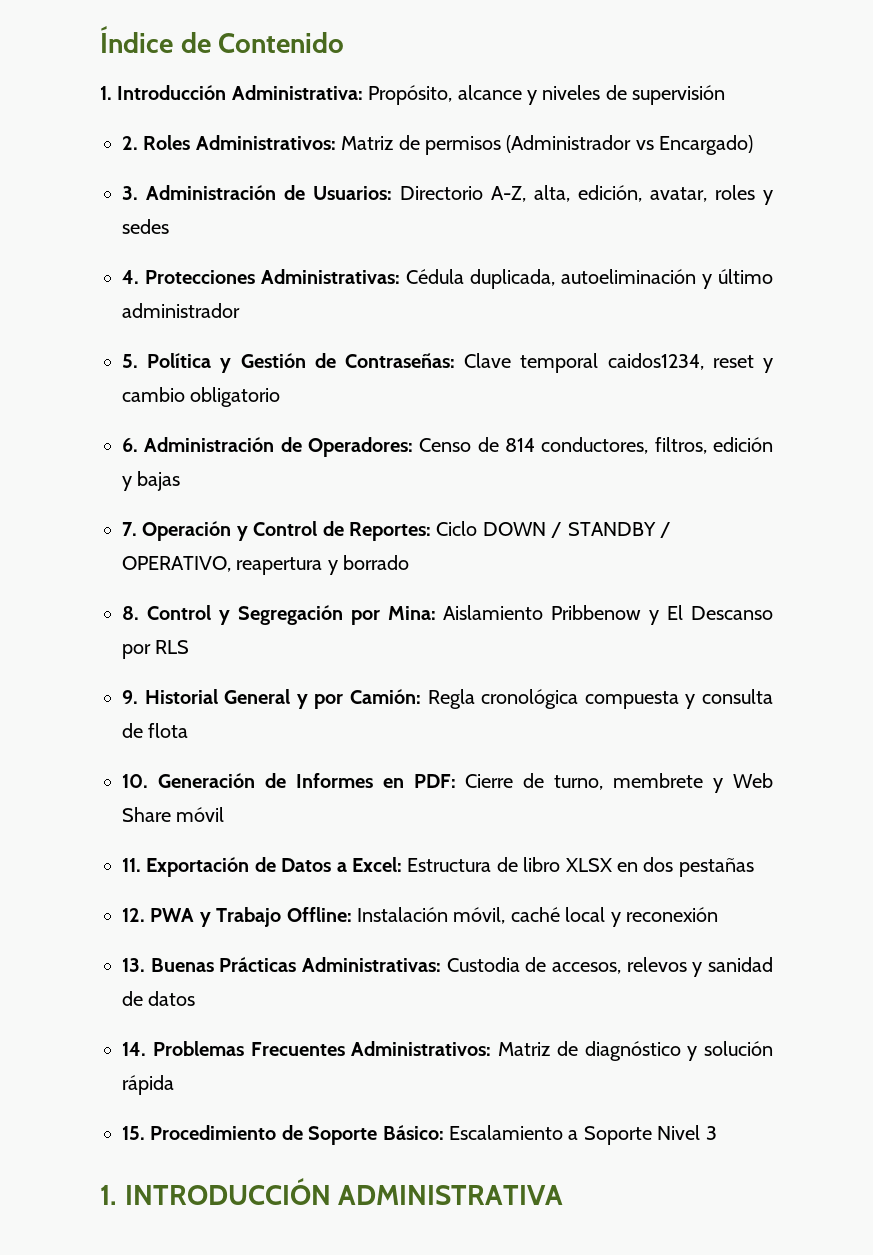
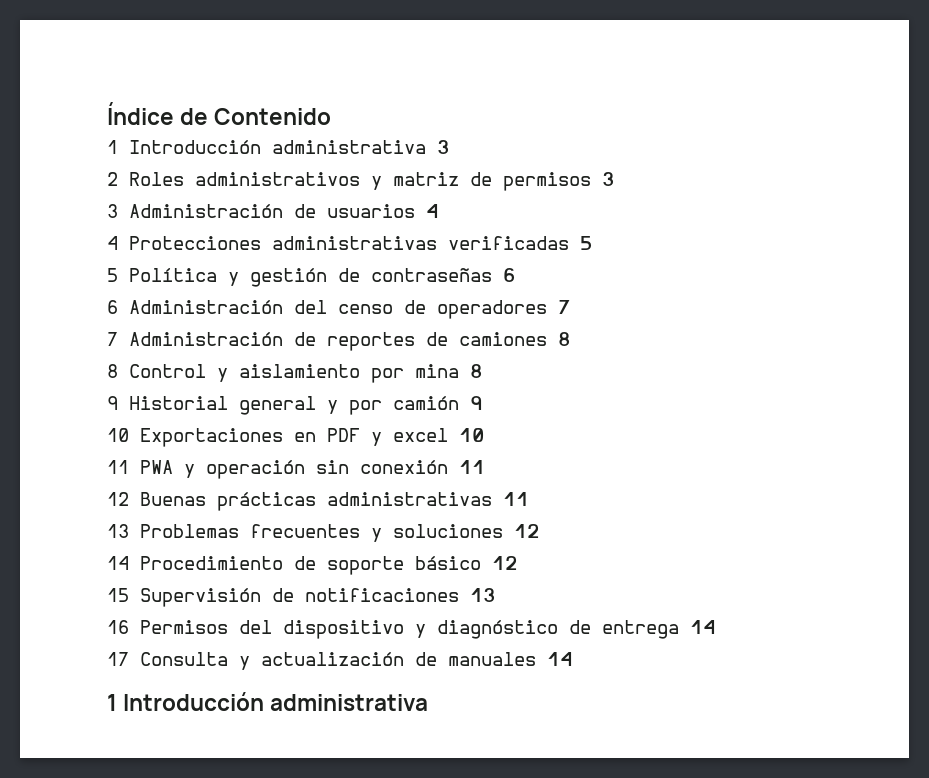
- 1. Introducción Administrativa: Propósito, alcance y niveles de supervisión
- 2. Roles Administrativos: Matriz de permisos (Administrador vs Encargado)
- 3. Administración de Usuarios: Directorio A-Z, alta, edición, avatar, roles y sedes
- 4. Protecciones Administrativas: Cédula duplicada, autoeliminación y último administrador
- 5. Política y Gestión de Contraseñas: Clave temporal caidos1234, reset y cambio obligatorio
- 6. Administración de Operadores: Censo de 814 conductores, filtros, edición y bajas
- 7. Operación y Control de Reportes: Ciclo DOWN / STANDBY / OPERATIVO, reapertura y borrado
- 8. Control y Segregación por Mina: Aislamiento Pribbenow y El Descanso por RLS
- 9. Historial General y por Camión: Regla cronológica compuesta y consulta de flota
- 10. Generación de Informes en PDF: Cierre de turno, membrete y Web Share móvil
- 11. Exportación de Datos a Excel: Estructura de libro XLSX en dos pestañas
- 12. PWA y Trabajo Offline: Instalación móvil, caché local y reconexión
- 13. Buenas Prácticas Administrativas: Custodia de accesos, relevos y sanidad de datos
- 14. Problemas Frecuentes Administrativos: Matriz de diagnóstico y solución rápida
- 15. Procedimiento de Soporte Básico: Escalamiento a Soporte Nivel 3
- 1. INTRODUCCIÓN ADMINISTRATIVA
+ 1 Introducción administrativa 3
+ 2 Roles administrativos y matriz de permisos 3
+ 3 Administración de usuarios 4
+ 4 Protecciones administrativas verificadas 5
+ 5 Política y gestión de contraseñas 6
+ 6 Administración del censo de operadores 7
+ 7 Administración de reportes de camiones 8
+ 8 Control y aislamiento por mina 8
+ 9 Historial general y por camión 9
+ 10 Exportaciones en PDF y excel 10
+ 11 PWA y operación sin conexión 11
+ 12 Buenas prácticas administrativas 11
+ 13 Problemas frecuentes y soluciones 12
+ 14 Procedimiento de soporte básico 12
+ 15 Supervisión de notificaciones 13
+ 16 Permisos del dispositivo y diagnóstico de entrega 14
+ 17 Consulta y actualización de manuales 14
+ 1 Introducción administrativa

